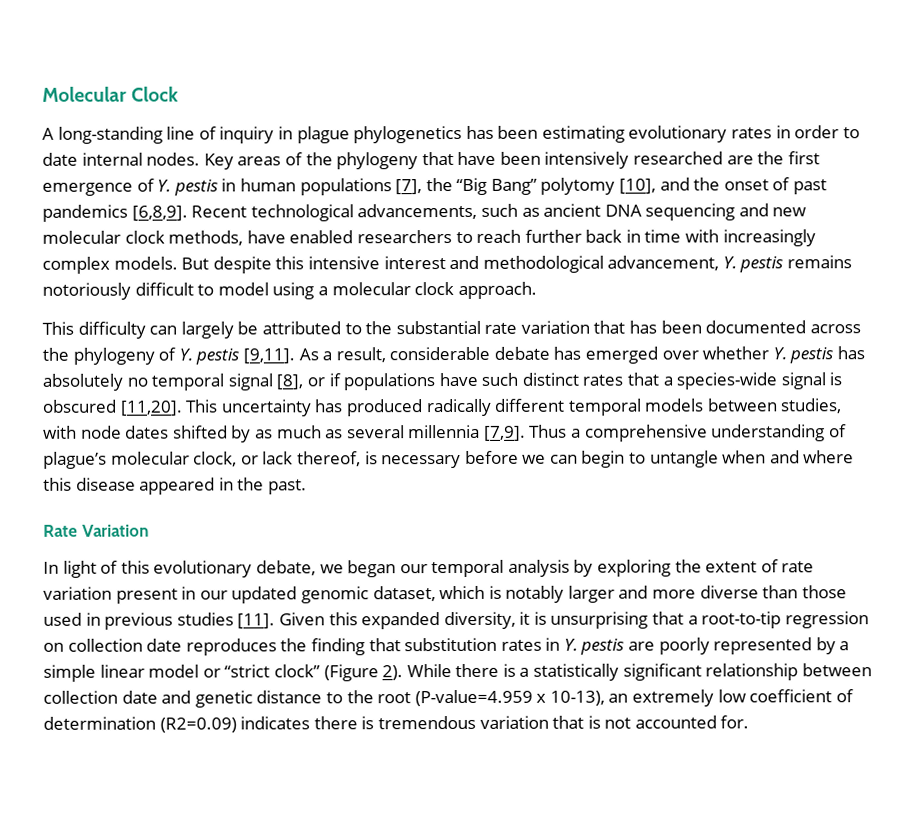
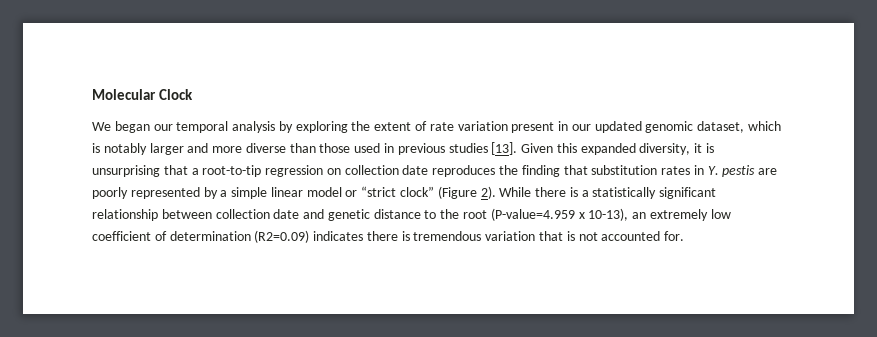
- A long-standing line of inquiry in plague phylogenetics has been estimating evolutionary rates in order to date internal nodes. Key areas of the phylogeny that have been intensively researched are the first emergence of Y. pestis in human populations [7], the “Big Bang” polytomy [10], and the onset of past pandemics [6,8,9]. Recent technological advancements, such as ancient DNA sequencing and new molecular clock methods, have enabled researchers to reach further back in time with increasingly complex models. But despite this intensive interest and methodological advancement, Y. pestis remains notoriously difficult to model using a molecular clock approach.
- This difficulty can largely be attributed to the substantial rate variation that has been documented across the phylogeny of Y. pestis [9,11]. As a result, considerable debate has emerged over whether Y. pestis has absolutely no temporal signal [8], or if populations have such distinct rates that a species-wide signal is obscured [11,20]. This uncertainty has produced radically different temporal models between studies, with node dates shifted by as much as several millennia [7,9]. Thus a comprehensive understanding of plague’s molecular clock, or lack thereof, is necessary before we can begin to untangle when and where this disease appeared in the past.
- Rate Variation
- In light of this evolutionary debate, we began our temporal analysis by exploring the extent of rate variation present in our updated genomic dataset, which is notably larger and more diverse than those used in previous studies [11].
+ We began our temporal analysis by exploring the extent of rate variation present in our updated genomic dataset, which is notably larger and more diverse than those used in previous studies [13].

